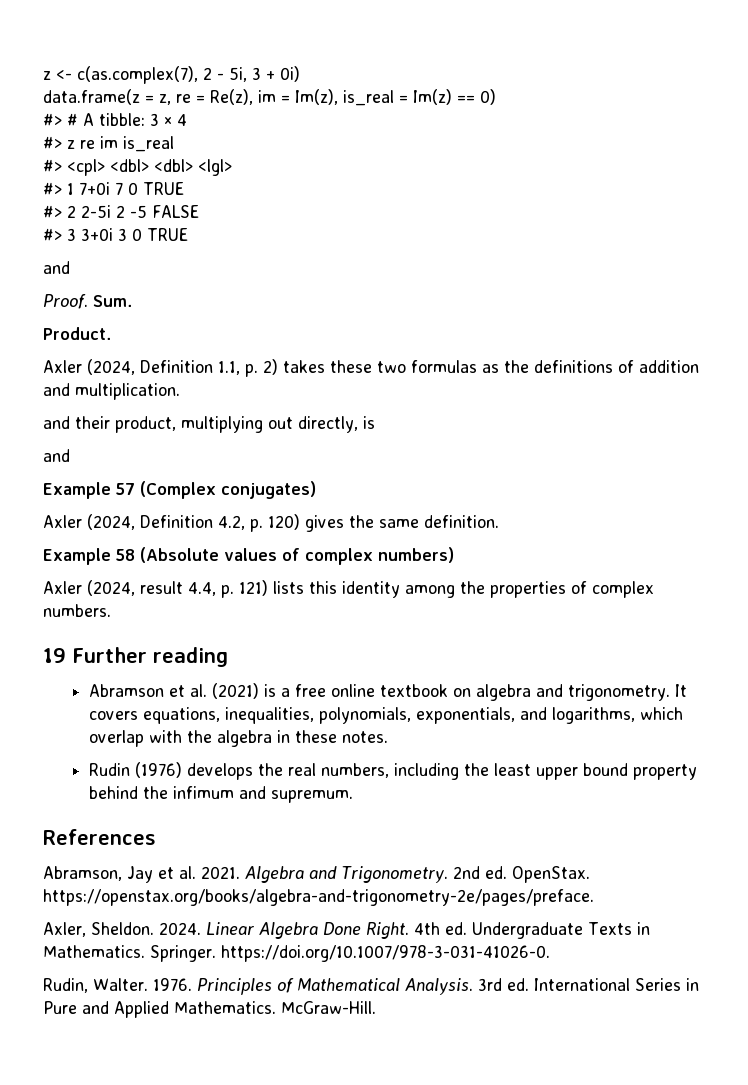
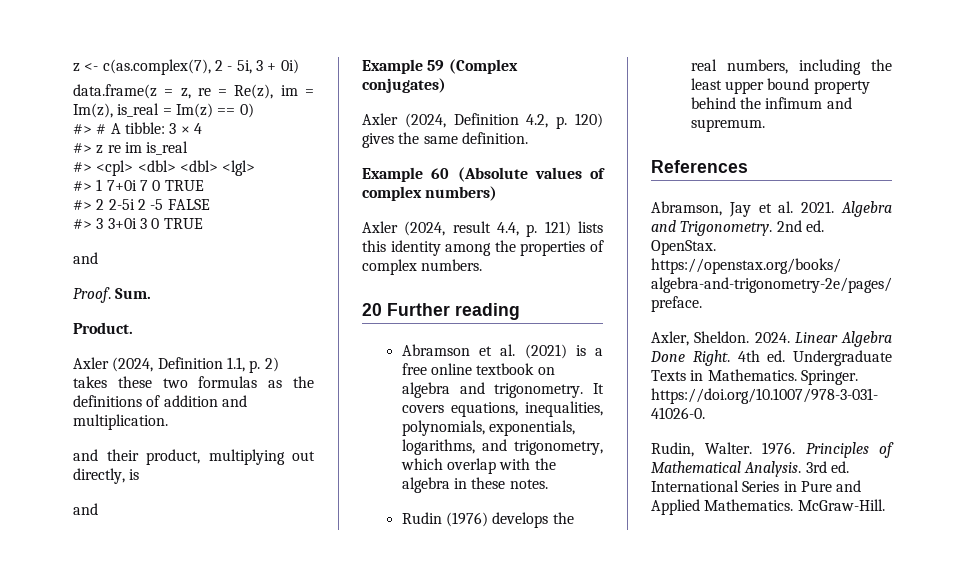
- Example 57 (Complex conjugates)
+ Example 59 (Complex conjugates)
- Example 58 (Absolute values of complex numbers)
+ Example 60 (Absolute values of complex numbers)
- 19 Further reading
+ 20 Further reading
- It covers equations, inequalities, polynomials, exponentials, and logarithms, which overlap with the algebra in these notes.
+ It covers equations, inequalities, polynomials, exponentials, logarithms, and trigonometry, which overlap with the algebra in these notes.

